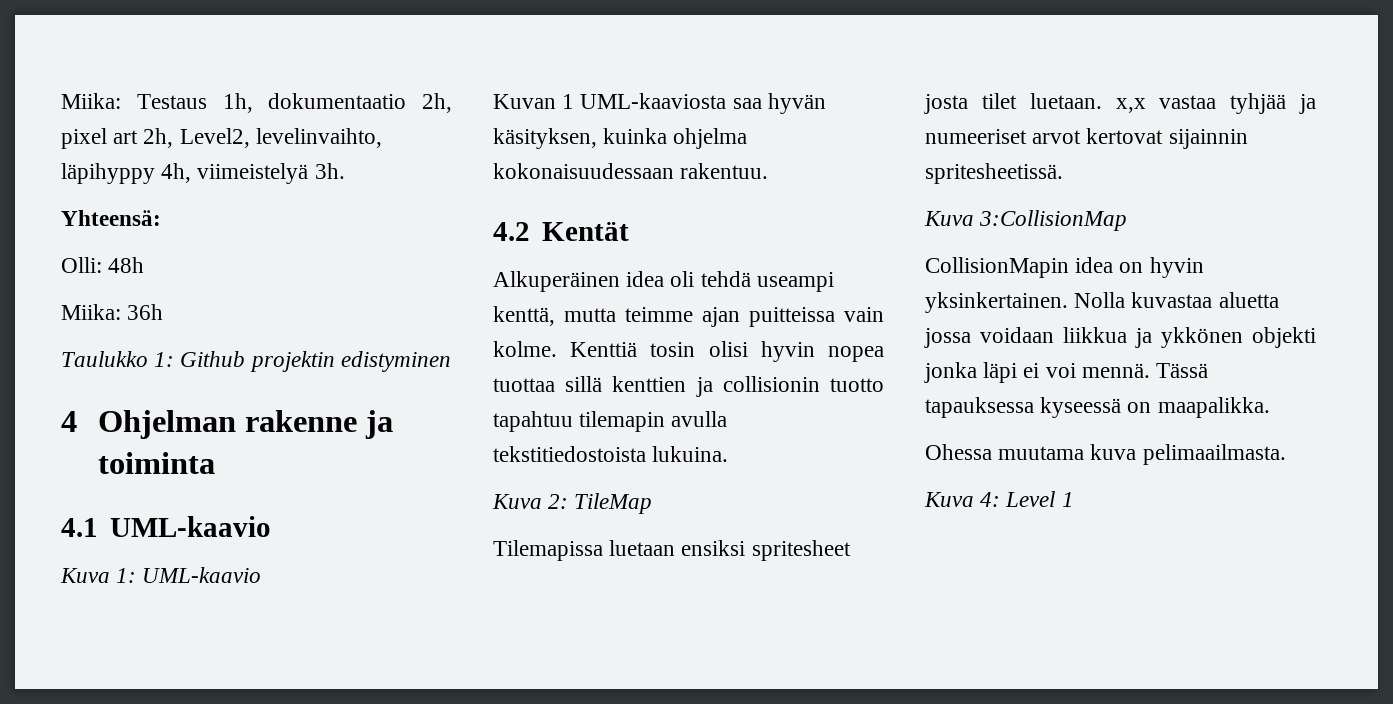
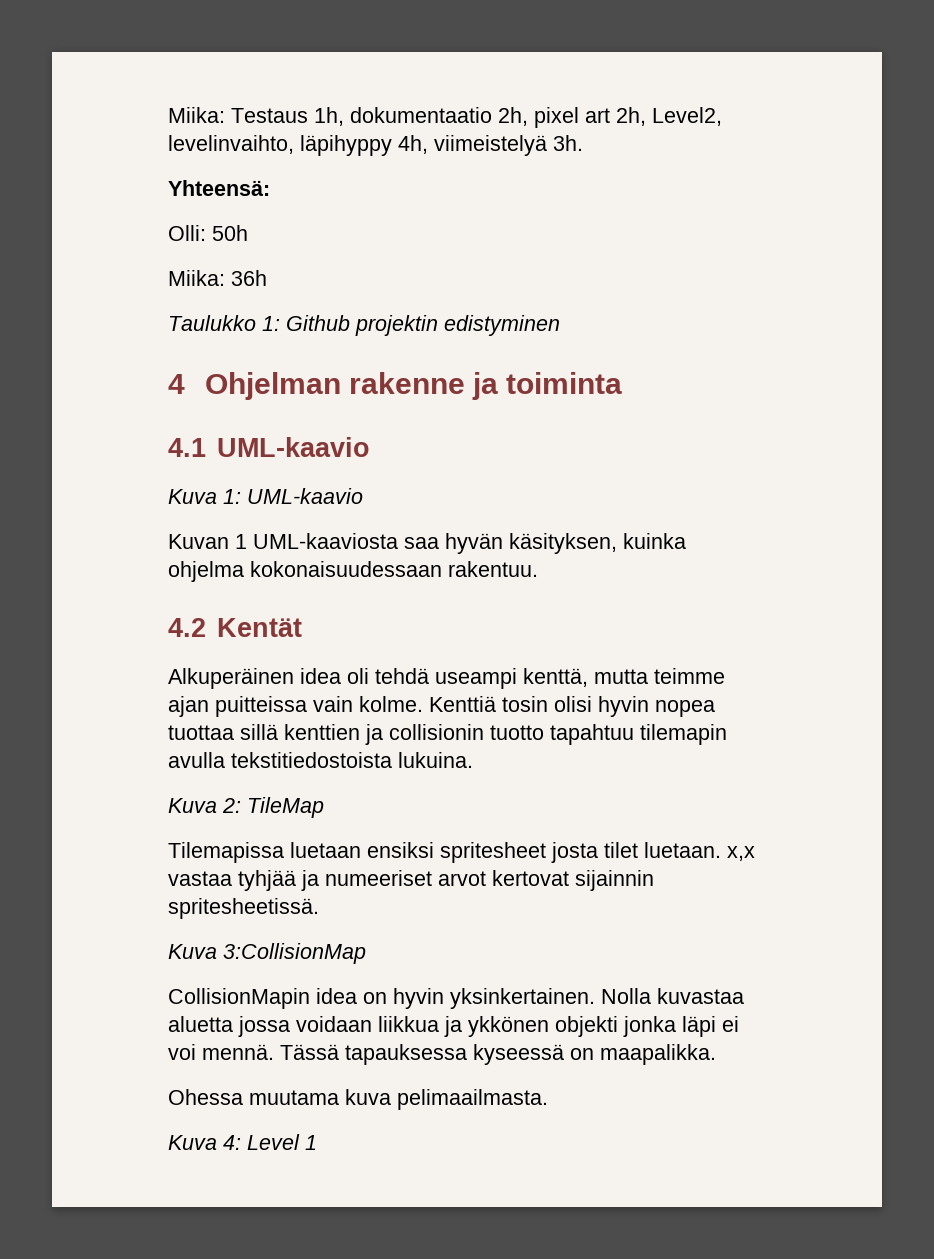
- Olli: 48h
+ Olli: 50h

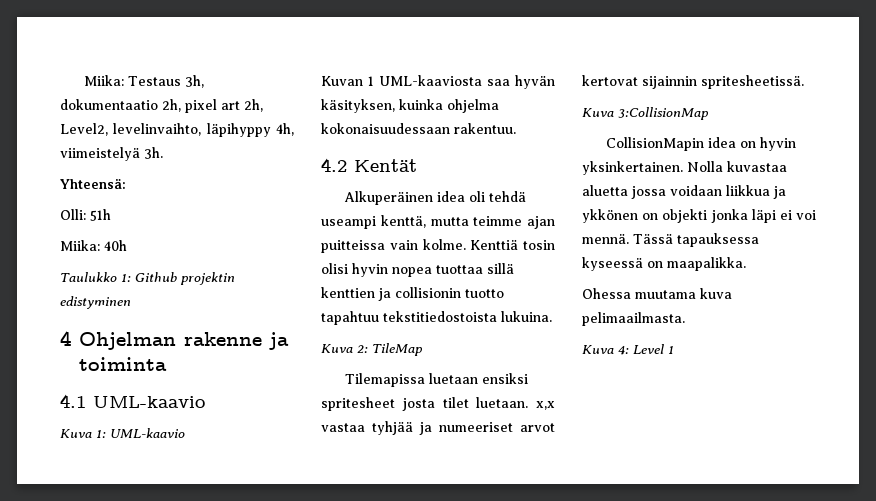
- Miika: Testaus 1h, dokumentaatio 2h, pixel art 2h, Level2, levelinvaihto, läpihyppy 4h, viimeistelyä 3h.
+ Miika: Testaus 3h, dokumentaatio 2h, pixel art 2h, Level2, levelinvaihto, läpihyppy 4h, viimeistelyä 3h.
- Olli: 50h
- Miika: 36h
+ Olli: 51h
+ Miika: 40h
- Kenttiä tosin olisi hyvin nopea tuottaa sillä kenttien ja collisionin tuotto tapahtuu tilemapin avulla tekstitiedostoista lukuina.
+ Kenttiä tosin olisi hyvin nopea tuottaa sillä kenttien ja collisionin tuotto tapahtuu tekstitiedostoista lukuina.
- Nolla kuvastaa aluetta jossa voidaan liikkua ja ykkönen objekti jonka läpi ei voi mennä.
+ Nolla kuvastaa aluetta jossa voidaan liikkua ja ykkönen on objekti jonka läpi ei voi mennä.

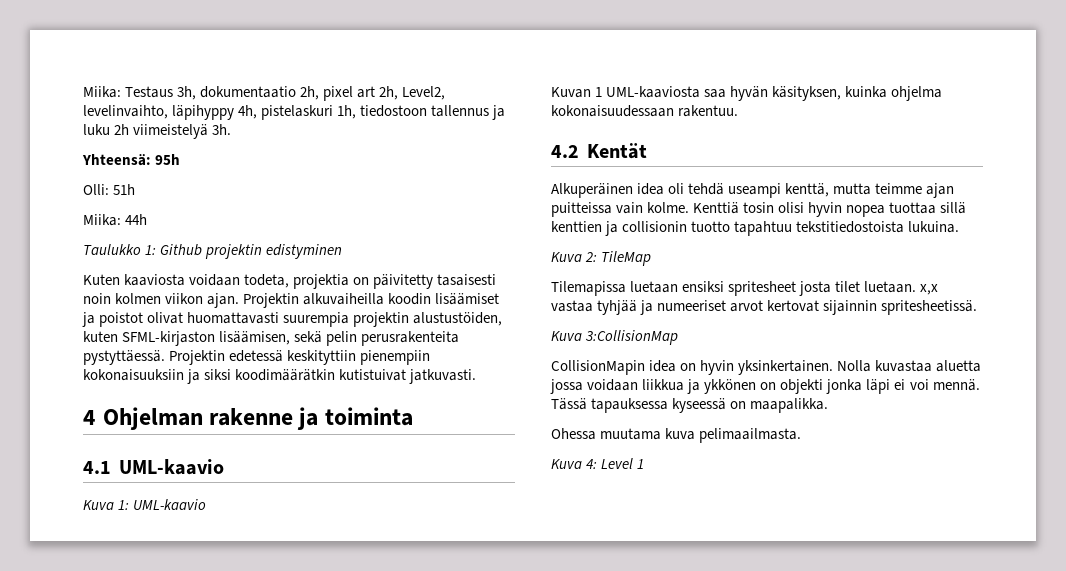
- Miika: Testaus 3h, dokumentaatio 2h, pixel art 2h, Level2, levelinvaihto, läpihyppy 4h, viimeistelyä 3h.
+ Miika: Testaus 3h, dokumentaatio 2h, pixel art 2h, Level2, levelinvaihto, läpihyppy 4h, pistelaskuri 1h, tiedostoon tallennus ja luku 2h viimeistelyä 3h.
- Yhteensä:
+ Yhteensä: 95h
- Miika: 40h
+ Miika: 44h
+ Kuten kaaviosta voidaan todeta, projektia on päivitetty tasaisesti noin kolmen viikon ajan. Projektin alkuvaiheilla koodin lisäämiset ja poistot olivat huomattavasti suurempia projektin alustustöiden, kuten SFML-kirjaston lisäämisen, sekä pelin perusrakenteita pystyttäessä. Projektin edetessä keskityttiin pienempiin kokonaisuuksiin ja siksi koodimäärätkin kutistuivat jatkuvasti.

